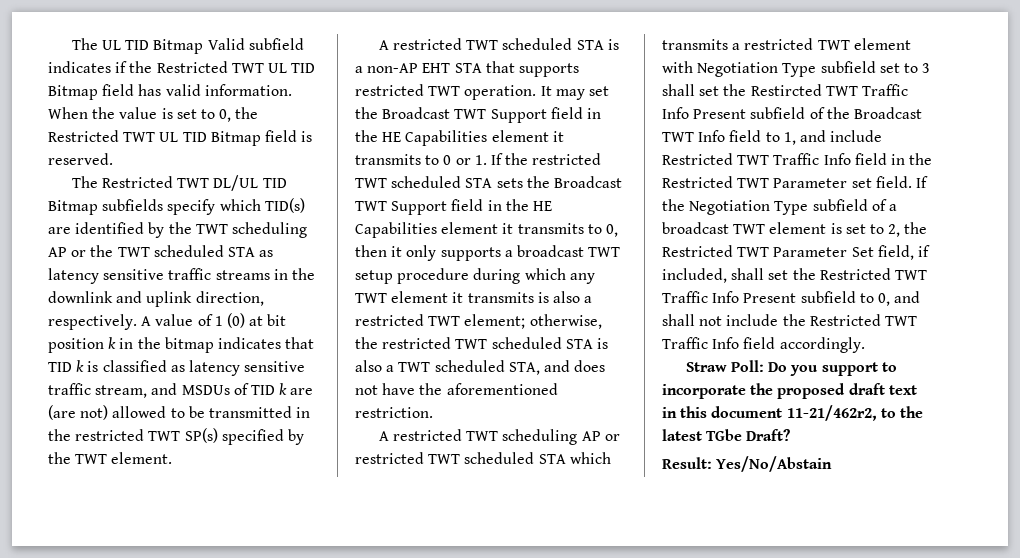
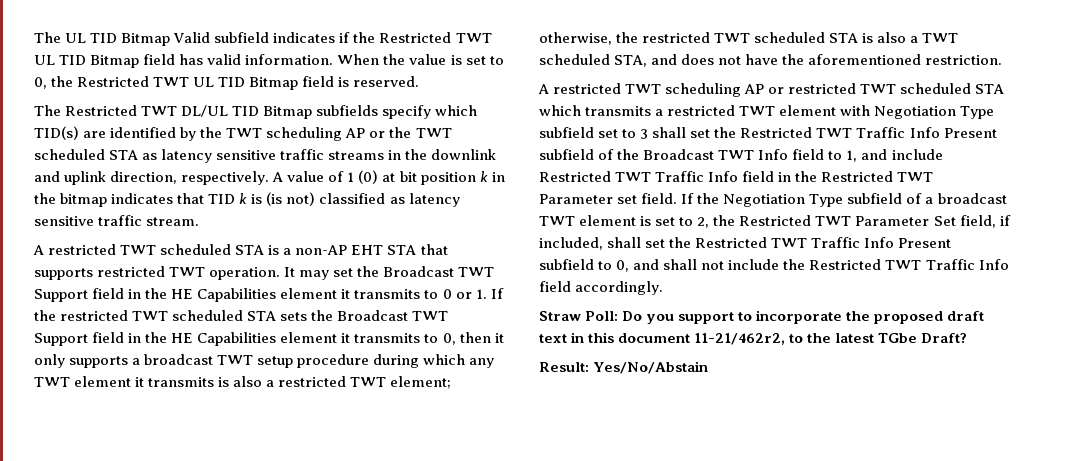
- A value of 1 (0) at bit position k in the bitmap indicates that TID k is classified as latency sensitive traffic stream, and MSDUs of TID k are (are not) allowed to be transmitted in the restricted TWT SP(s) specified by the TWT element.
+ A value of 1 (0) at bit position k in the bitmap indicates that TID k is (is not) classified as latency sensitive traffic stream.
- A restricted TWT scheduling AP or restricted TWT scheduled STA which transmits a restricted TWT element with Negotiation Type subfield set to 3 shall set the Restircted TWT Traffic Info Present subfield of the Broadcast TWT Info field to 1, and include Restricted TWT Traffic Info field in the Restricted TWT Parameter set field.
+ A restricted TWT scheduling AP or restricted TWT scheduled STA which transmits a restricted TWT element with Negotiation Type subfield set to 3 shall set the Restricted TWT Traffic Info Present subfield of the Broadcast TWT Info field to 1, and include Restricted TWT Traffic Info field in the Restricted TWT Parameter set field.

